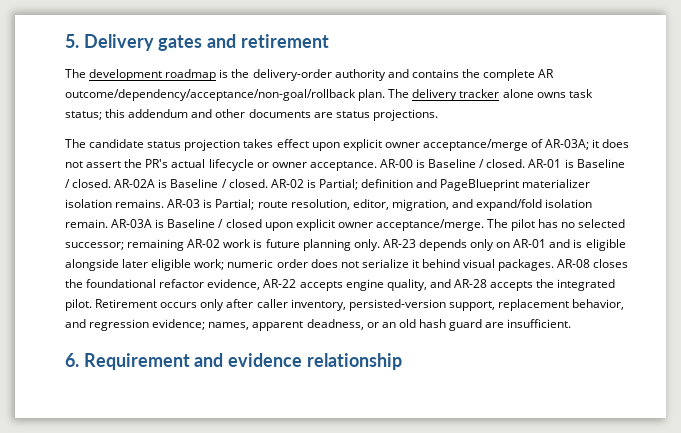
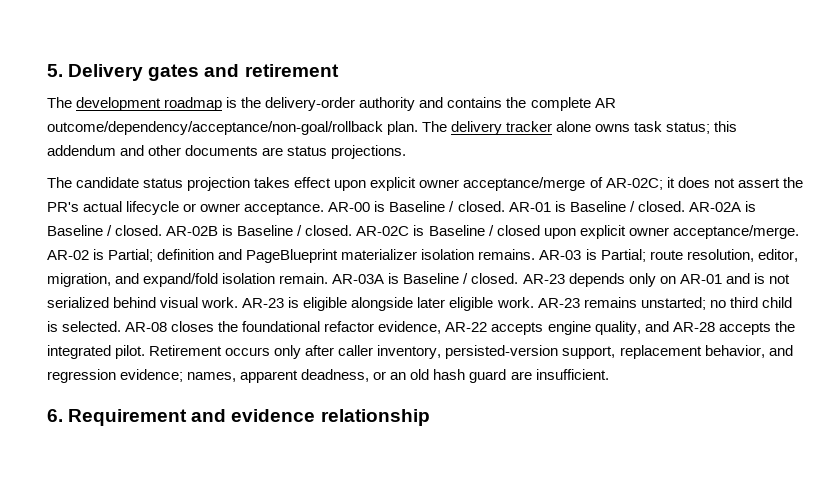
- The candidate status projection takes effect upon explicit owner acceptance/merge of AR-03A; it does not assert the PR's actual lifecycle or owner acceptance.
+ The candidate status projection takes effect upon explicit owner acceptance/merge of AR-02C; it does not assert the PR's actual lifecycle or owner acceptance.
+ AR-02B is Baseline / closed. AR-02C is Baseline / closed upon explicit owner acceptance/merge.
- AR-03A is Baseline / closed upon explicit owner acceptance/merge. The pilot has no selected successor; remaining AR-02 work is future planning only.
+ AR-03A is Baseline / closed.
- AR-23 depends only on AR-01 and is eligible alongside later eligible work; numeric order does not serialize it behind visual packages.
+ AR-23 depends only on AR-01 and is not serialized behind visual work. AR-23 is eligible alongside later eligible work. AR-23 remains unstarted; no third child is selected.

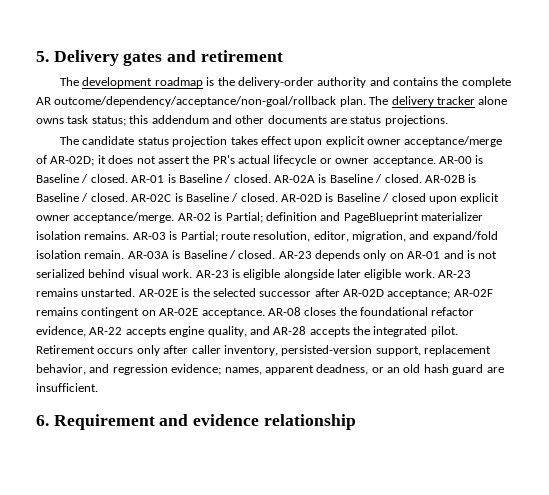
- The candidate status projection takes effect upon explicit owner acceptance/merge of AR-02C; it does not assert the PR's actual lifecycle or owner acceptance.
+ The candidate status projection takes effect upon explicit owner acceptance/merge of AR-02D; it does not assert the PR's actual lifecycle or owner acceptance.
- AR-02C is Baseline / closed upon explicit owner acceptance/merge.
+ AR-02C is Baseline / closed. AR-02D is Baseline / closed upon explicit owner acceptance/merge.
- AR-23 remains unstarted; no third child is selected.
+ AR-23 remains unstarted. AR-02E is the selected successor after AR-02D acceptance; AR-02F remains contingent on AR-02E acceptance.

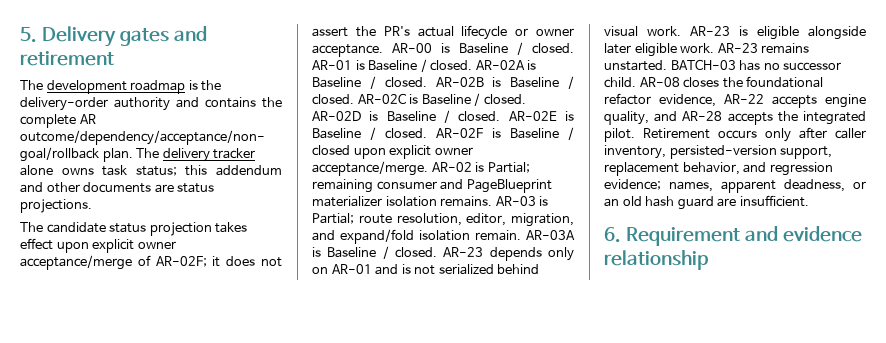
- The candidate status projection takes effect upon explicit owner acceptance/merge of AR-02D; it does not assert the PR's actual lifecycle or owner acceptance.
+ The candidate status projection takes effect upon explicit owner acceptance/merge of AR-02F; it does not assert the PR's actual lifecycle or owner acceptance.
- AR-02D is Baseline / closed upon explicit owner acceptance/merge.
+ AR-02D is Baseline / closed. AR-02E is Baseline / closed. AR-02F is Baseline / closed upon explicit owner acceptance/merge.
- AR-02 is Partial; definition and PageBlueprint materializer isolation remains.
+ AR-02 is Partial; remaining consumer and PageBlueprint materializer isolation remains.
- AR-02E is the selected successor after AR-02D acceptance; AR-02F remains contingent on AR-02E acceptance.
+ BATCH-03 has no successor child.

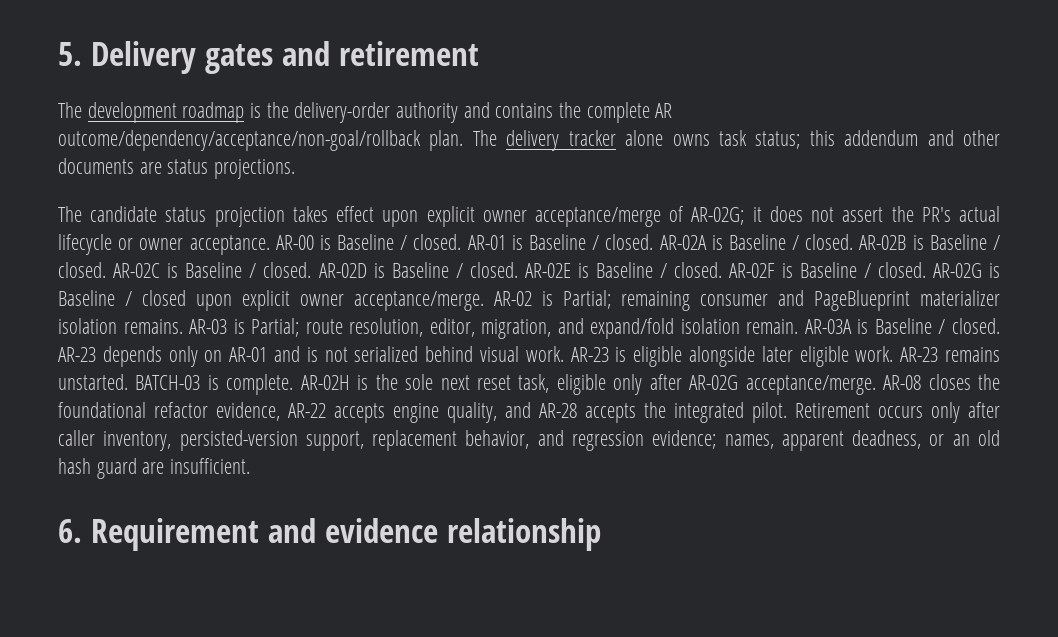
- The candidate status projection takes effect upon explicit owner acceptance/merge of AR-02F; it does not assert the PR's actual lifecycle or owner acceptance.
+ The candidate status projection takes effect upon explicit owner acceptance/merge of AR-02G; it does not assert the PR's actual lifecycle or owner acceptance.
- AR-02F is Baseline / closed upon explicit owner acceptance/merge.
+ AR-02F is Baseline / closed. AR-02G is Baseline / closed upon explicit owner acceptance/merge.
- BATCH-03 has no successor child.
+ BATCH-03 is complete. AR-02H is the sole next reset task, eligible only after AR-02G acceptance/merge.

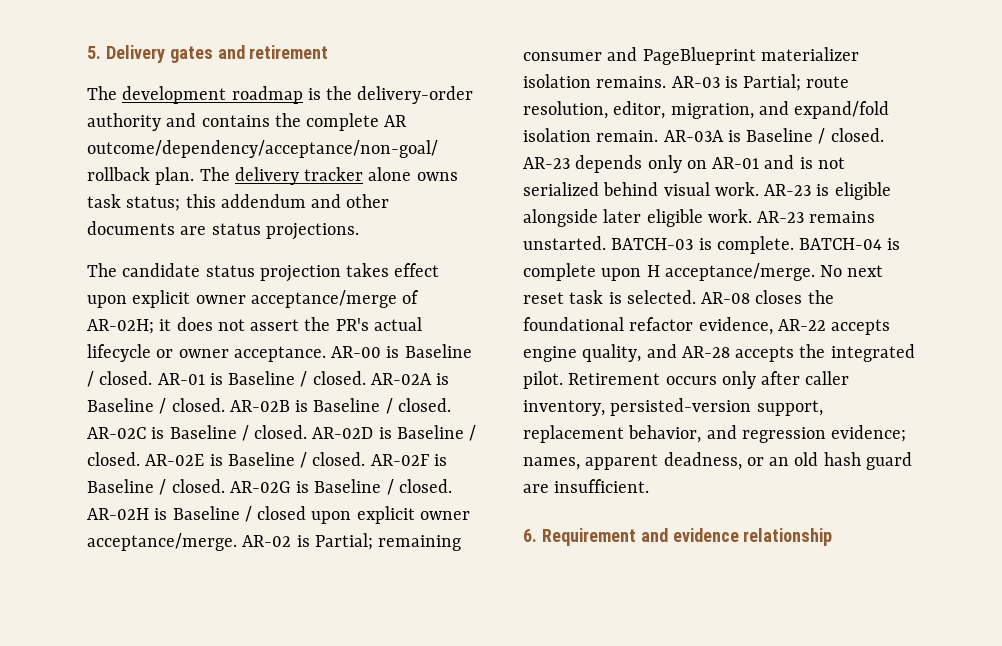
- The candidate status projection takes effect upon explicit owner acceptance/merge of AR-02G; it does not assert the PR's actual lifecycle or owner acceptance.
+ The candidate status projection takes effect upon explicit owner acceptance/merge of AR-02H; it does not assert the PR's actual lifecycle or owner acceptance.
- AR-02G is Baseline / closed upon explicit owner acceptance/merge.
+ AR-02G is Baseline / closed. AR-02H is Baseline / closed upon explicit owner acceptance/merge.
- AR-02H is the sole next reset task, eligible only after AR-02G acceptance/merge.
+ BATCH-04 is complete upon H acceptance/merge. No next reset task is selected.

